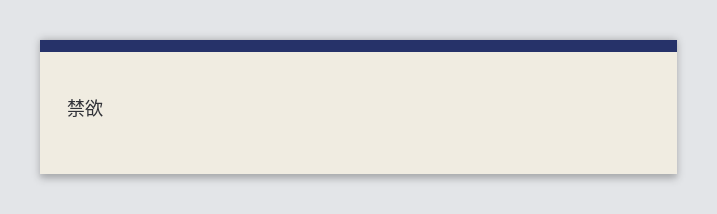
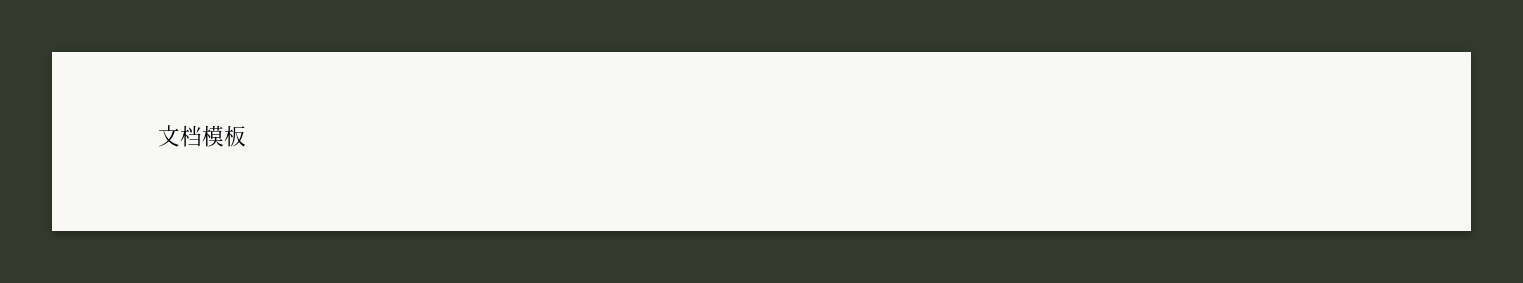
- 禁欲
+ 文档模板

